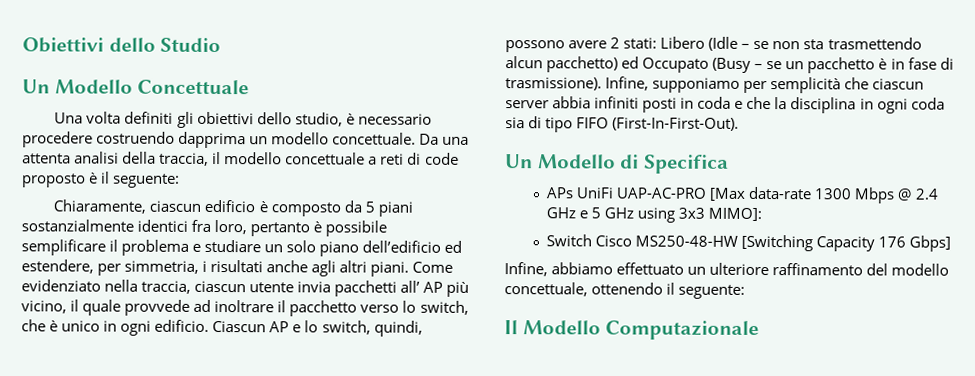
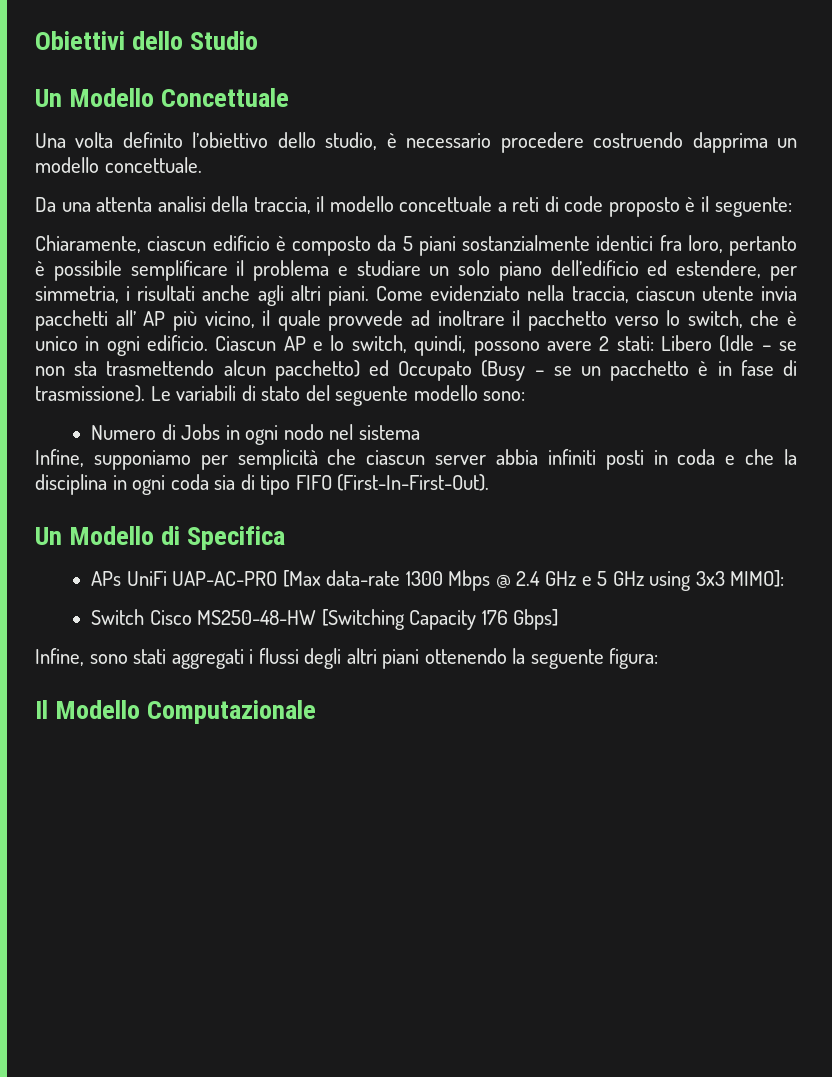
- Una volta definiti gli obiettivi dello studio, è necessario procedere costruendo dapprima un modello concettuale. Da una attenta analisi della traccia, il modello concettuale a reti di code proposto è il seguente:
+ Una volta definito l’obiettivo dello studio, è necessario procedere costruendo dapprima un modello concettuale.
+ Da una attenta analisi della traccia, il modello concettuale a reti di code proposto è il seguente:
- Ciascun AP e lo switch, quindi, possono avere 2 stati: Libero (Idle – se non sta trasmettendo alcun pacchetto) ed Occupato (Busy – se un pacchetto è in fase di trasmissione). Infine, supponiamo per semplicità che ciascun server abbia infiniti posti in coda e che la disciplina in ogni coda sia di tipo FIFO (First-In-First-Out).
+ Ciascun AP e lo switch, quindi, possono avere 2 stati: Libero (Idle – se non sta trasmettendo alcun pacchetto) ed Occupato (Busy – se un pacchetto è in fase di trasmissione). Le variabili di stato del seguente modello sono:
+ Numero di Jobs in ogni nodo nel sistema
+ Infine, supponiamo per semplicità che ciascun server abbia infiniti posti in coda e che la disciplina in ogni coda sia di tipo FIFO (First-In-First-Out).
- Infine, abbiamo effettuato un ulteriore raffinamento del modello concettuale, ottenendo il seguente:
+ Infine, sono stati aggregati i flussi degli altri piani ottenendo la seguente figura:

